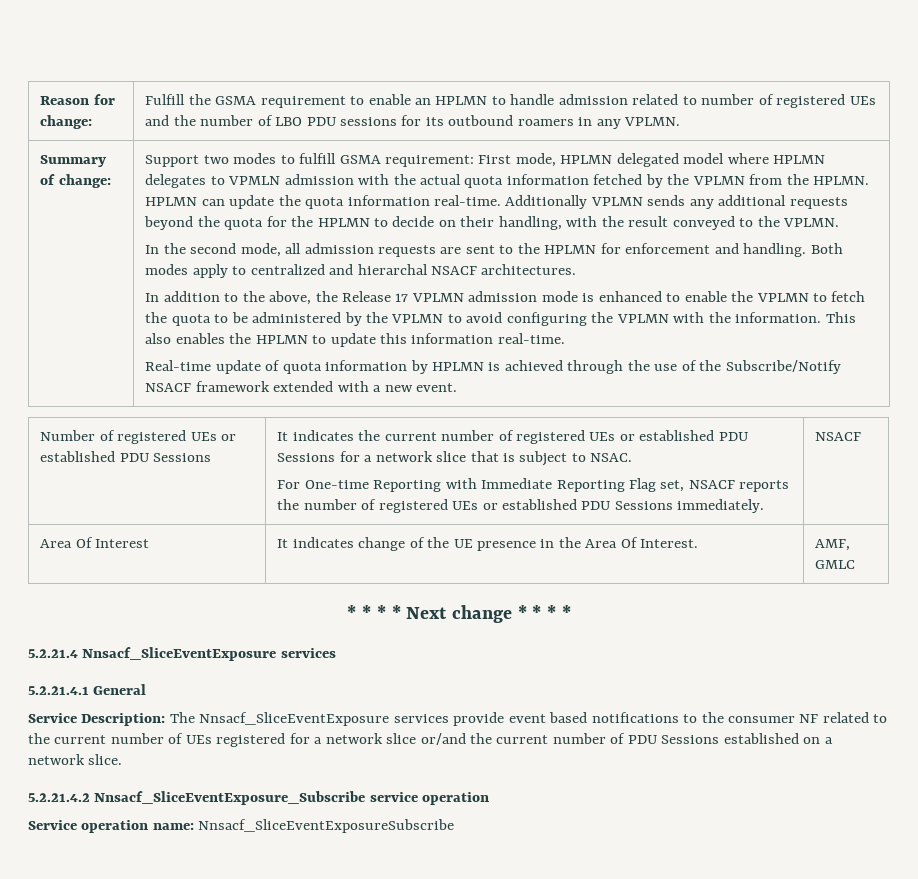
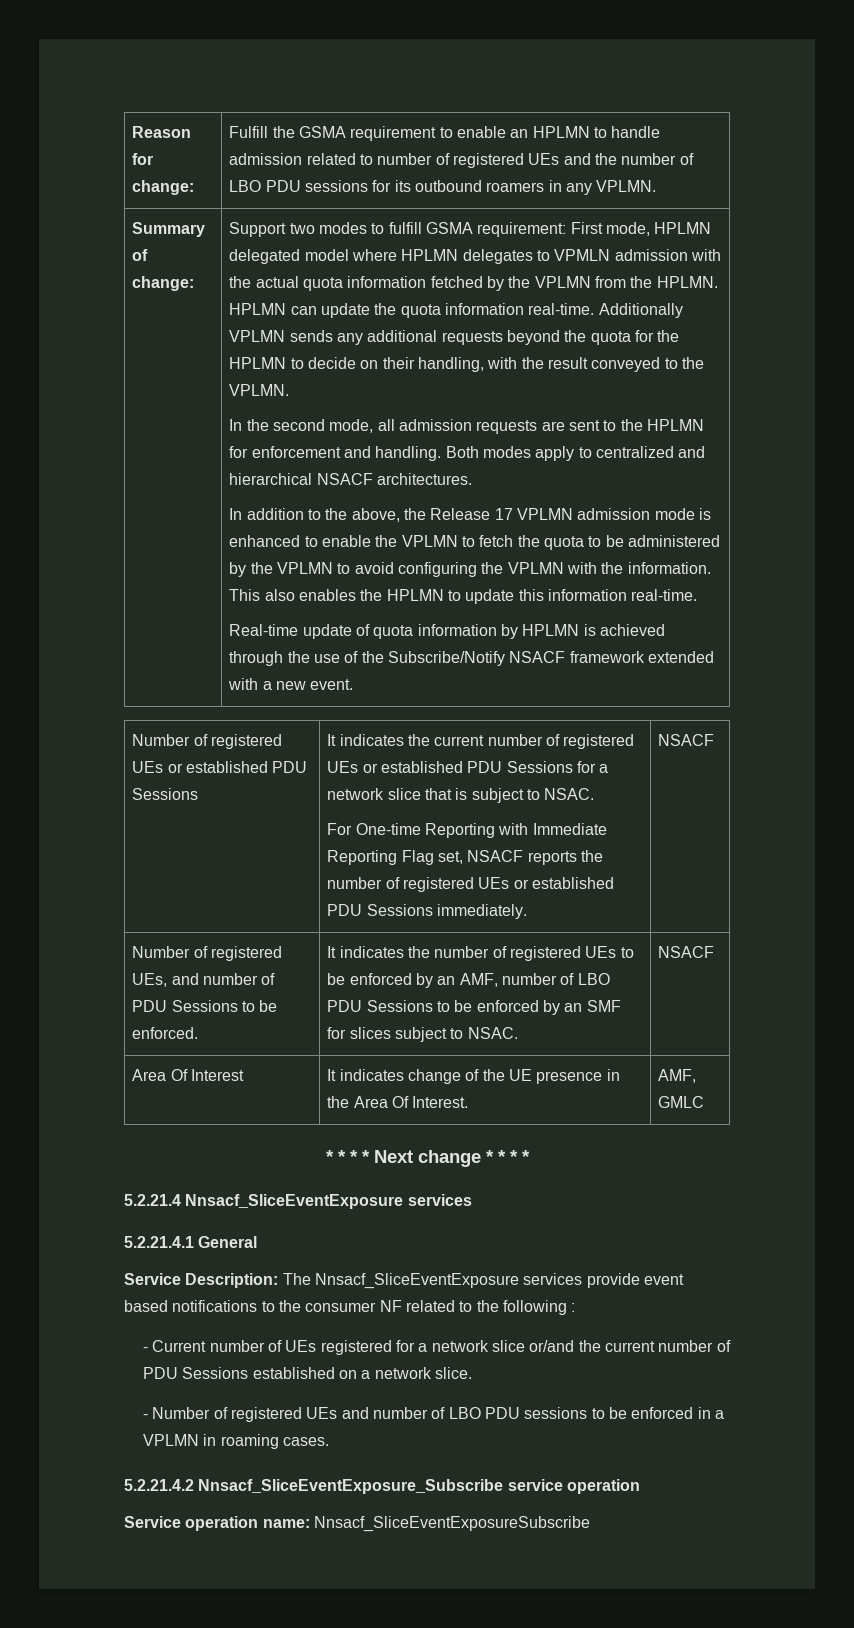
- Both modes apply to centralized and hierarchal NSACF architectures.
+ Both modes apply to centralized and hierarchical NSACF architectures.
+ Number of registered UEs, and number of PDU Sessions to be enforced. | It indicates the number of registered UEs to be enforced by an AMF, number of LBO PDU Sessions to be enforced by an SMF for slices subject to NSAC. | NSACF
- Service Description: The Nnsacf_SliceEventExposure services provide event based notifications to the consumer NF related to the current number of UEs registered for a network slice or/and the current number of PDU Sessions established on a network slice.
+ Service Description: The Nnsacf_SliceEventExposure services provide event based notifications to the consumer NF related to the following :
+ - Current number of UEs registered for a network slice or/and the current number of PDU Sessions established on a network slice.
+ - Number of registered UEs and number of LBO PDU sessions to be enforced in a VPLMN in roaming cases.

